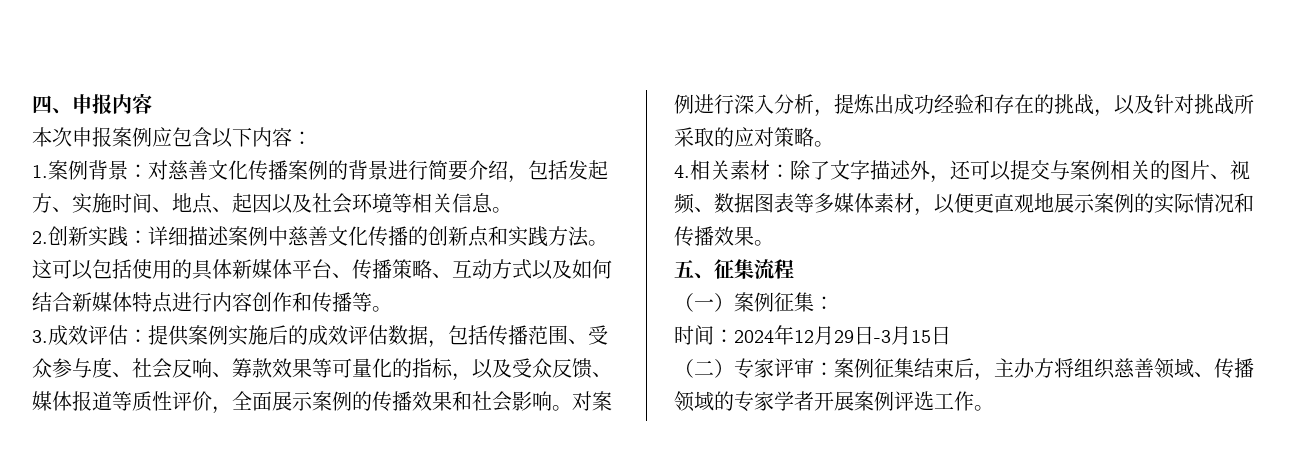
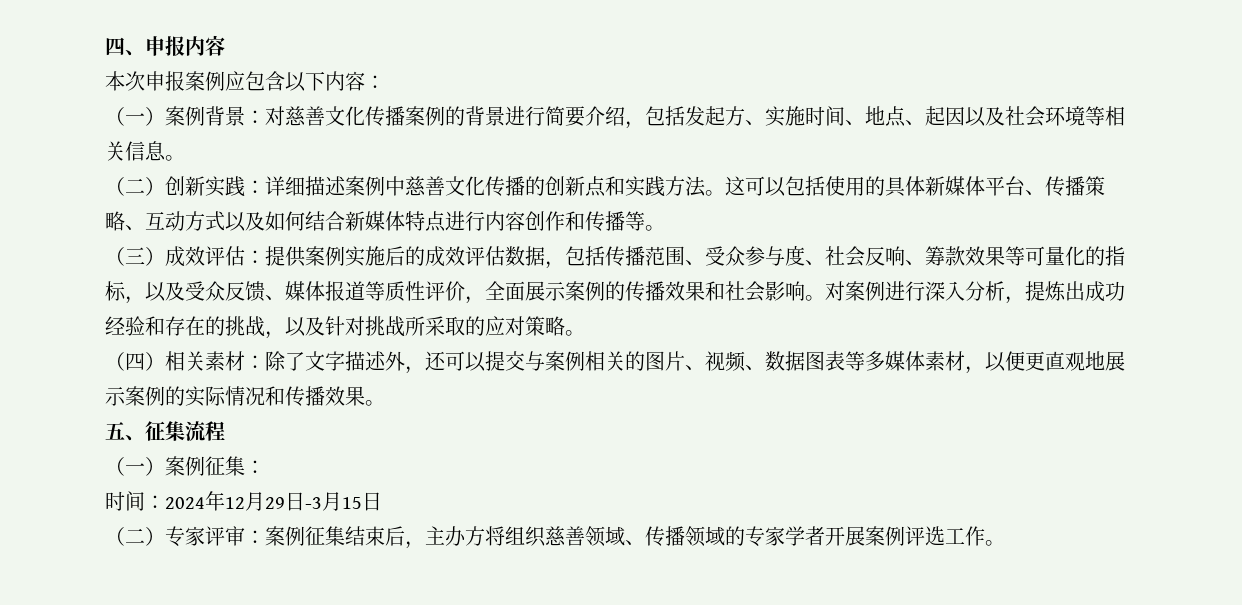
- 1.案例背景：对慈善文化传播案例的背景进行简要介绍，包括发起方、实施时间、地点、起因以及社会环境等相关信息。
+ （一）案例背景：对慈善文化传播案例的背景进行简要介绍，包括发起方、实施时间、地点、起因以及社会环境等相关信息。
- 2.创新实践：详细描述案例中慈善文化传播的创新点和实践方法。
+ （二）创新实践：详细描述案例中慈善文化传播的创新点和实践方法。
- 3.成效评估：提供案例实施后的成效评估数据，包括传播范围、受众参与度、社会反响、筹款效果等可量化的指标，以及受众反馈、媒体报道等质性评价，全面展示案例的传播效果和社会影响。
+ （三）成效评估：提供案例实施后的成效评估数据，包括传播范围、受众参与度、社会反响、筹款效果等可量化的指标，以及受众反馈、媒体报道等质性评价，全面展示案例的传播效果和社会影响。
- 4.相关素材：除了文字描述外，还可以提交与案例相关的图片、视频、数据图表等多媒体素材，以便更直观地展示案例的实际情况和传播效果。
+ （四）相关素材：除了文字描述外，还可以提交与案例相关的图片、视频、数据图表等多媒体素材，以便更直观地展示案例的实际情况和传播效果。

